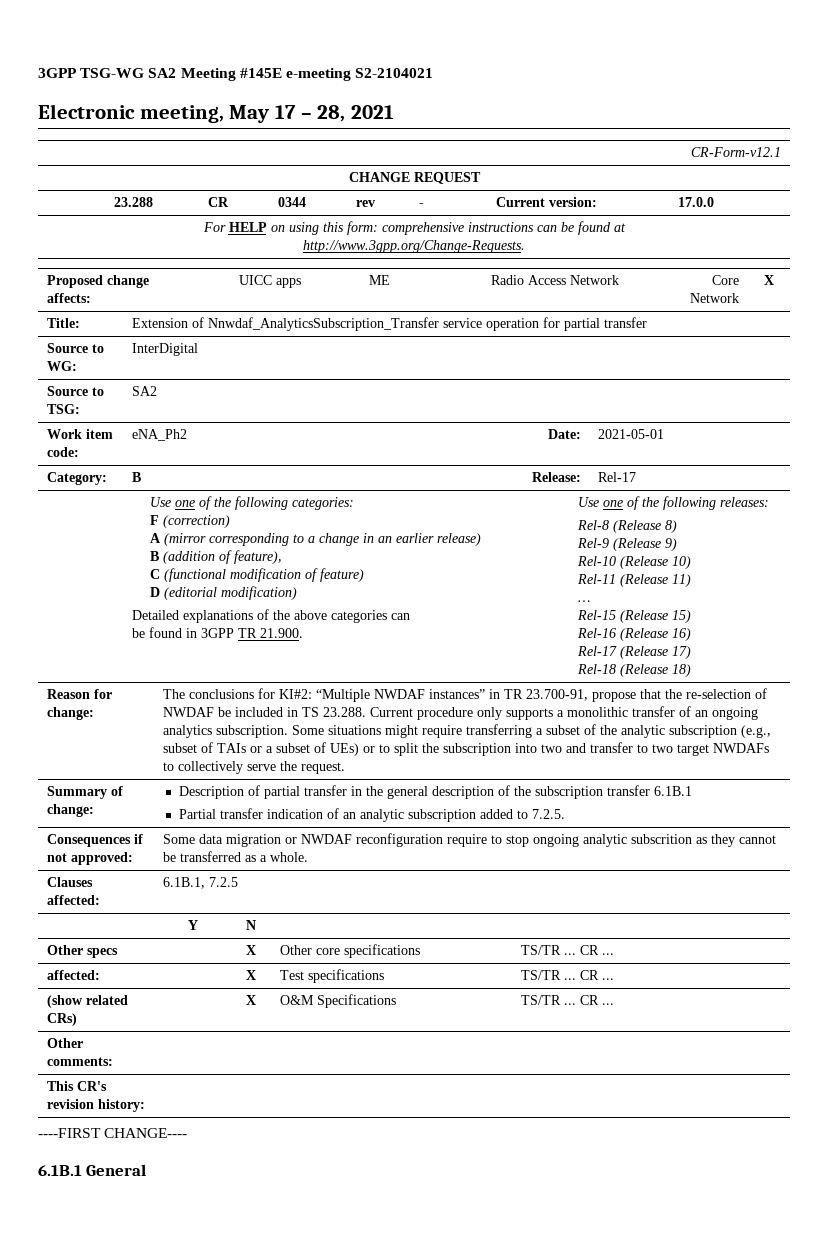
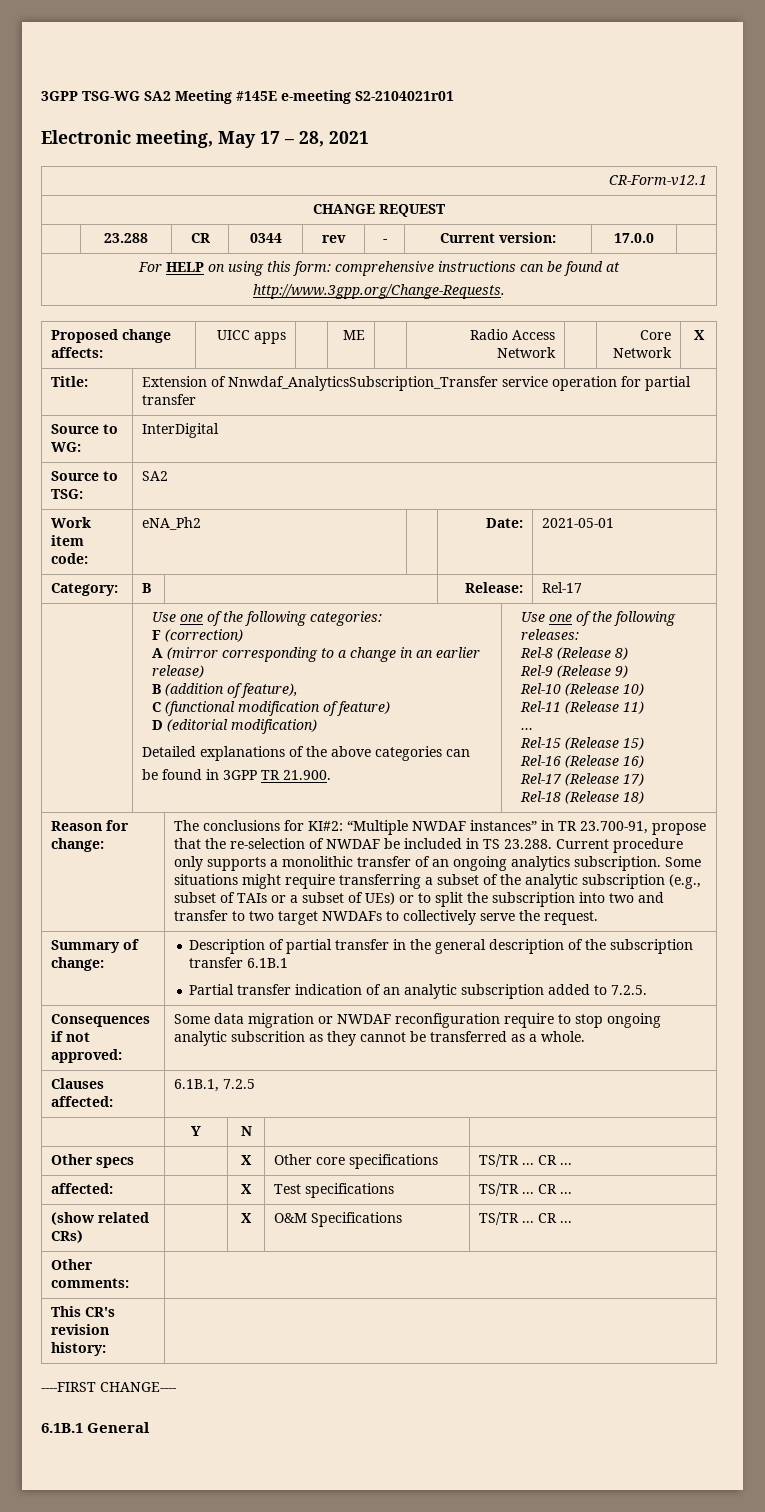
- 3GPP TSG-WG SA2 Meeting #145E e-meeting S2-2104021
+ 3GPP TSG-WG SA2 Meeting #145E e-meeting S2-2104021r01

